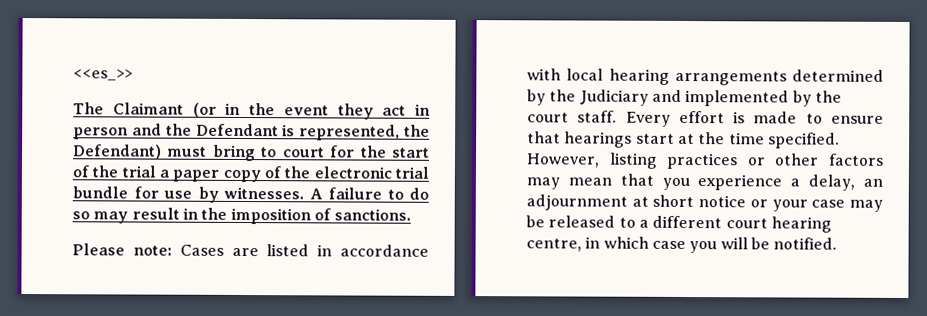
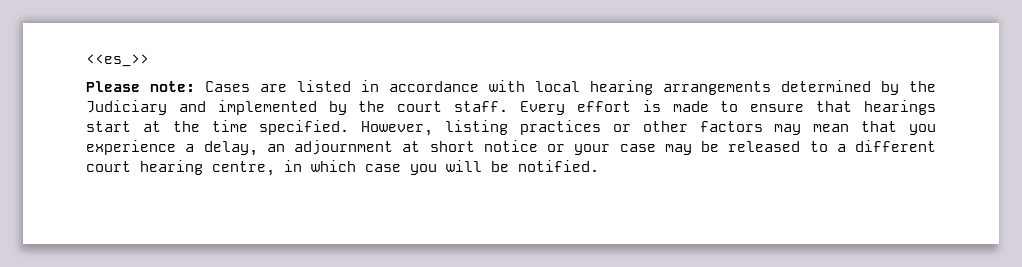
- The Claimant (or in the event they act in person and the Defendant is represented, the Defendant) must bring to court for the start of the trial a paper copy of the electronic trial bundle for use by witnesses. A failure to do so may result in the imposition of sanctions.

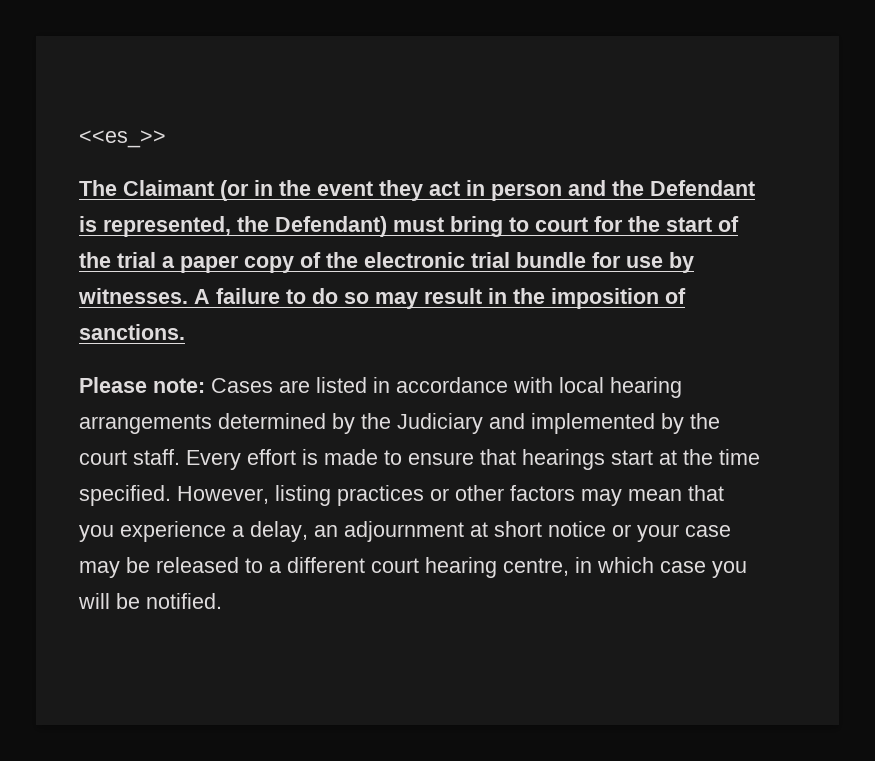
+ The Claimant (or in the event they act in person and the Defendant is represented, the Defendant) must bring to court for the start of the trial a paper copy of the electronic trial bundle for use by witnesses. A failure to do so may result in the imposition of sanctions.

